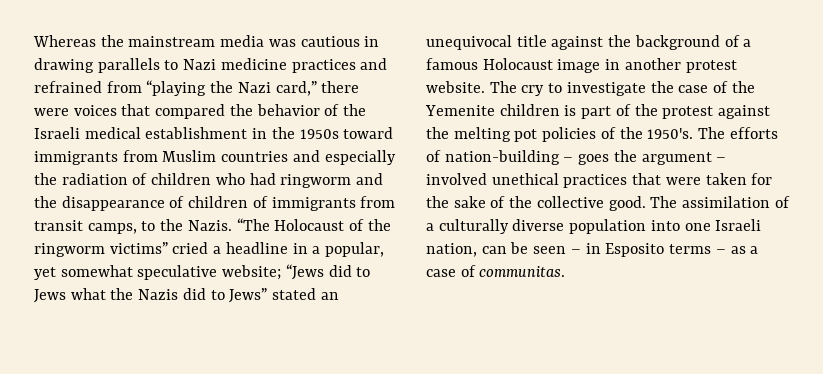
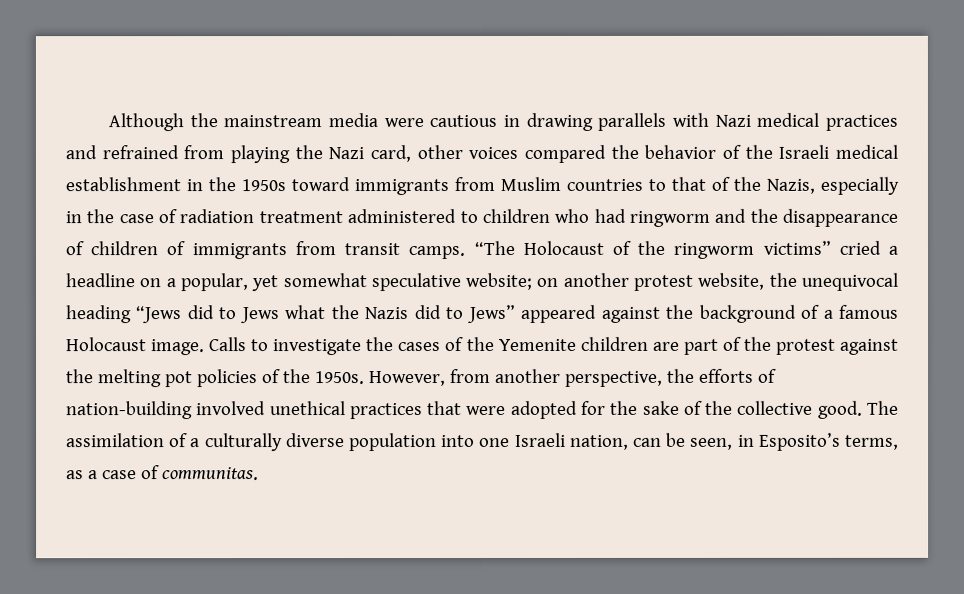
- Whereas the mainstream media was cautious in drawing parallels to Nazi medicine practices and refrained from “playing the Nazi card,” there were voices that compared the behavior of the Israeli medical establishment in the 1950s toward immigrants from Muslim countries and especially the radiation of children who had ringworm and the disappearance of children of immigrants from transit camps, to the Nazis.
+ Although the mainstream media were cautious in drawing parallels with Nazi medical practices and refrained from playing the Nazi card, other voices compared the behavior of the Israeli medical establishment in the 1950s toward immigrants from Muslim countries to that of the Nazis, especially in the case of radiation treatment administered to children who had ringworm and the disappearance of children of immigrants from transit camps.
- “The Holocaust of the ringworm victims” cried a headline in a popular, yet somewhat speculative website;
+ “The Holocaust of the ringworm victims” cried a headline on a popular, yet somewhat speculative website;
- “Jews did to Jews what the Nazis did to Jews” stated an unequivocal title against the background of a famous Holocaust image in another protest website. The cry to investigate the case of the Yemenite children is part of the protest against the melting pot policies of the 1950's. The efforts of nation-building – goes the argument – involved unethical practices that were taken for the sake of the collective good.
+ on another protest website, the unequivocal heading “Jews did to Jews what the Nazis did to Jews” appeared against the background of a famous Holocaust image. Calls to investigate the cases of the Yemenite children are part of the protest against the melting pot policies of the 1950s. However, from another perspective, the efforts of nation-building involved unethical practices that were adopted for the sake of the collective good.
- The assimilation of a culturally diverse population into one Israeli nation, can be seen – in Esposito terms – as a case of communitas.
+ The assimilation of a culturally diverse population into one Israeli nation, can be seen, in Esposito’s terms, as a case of communitas.

